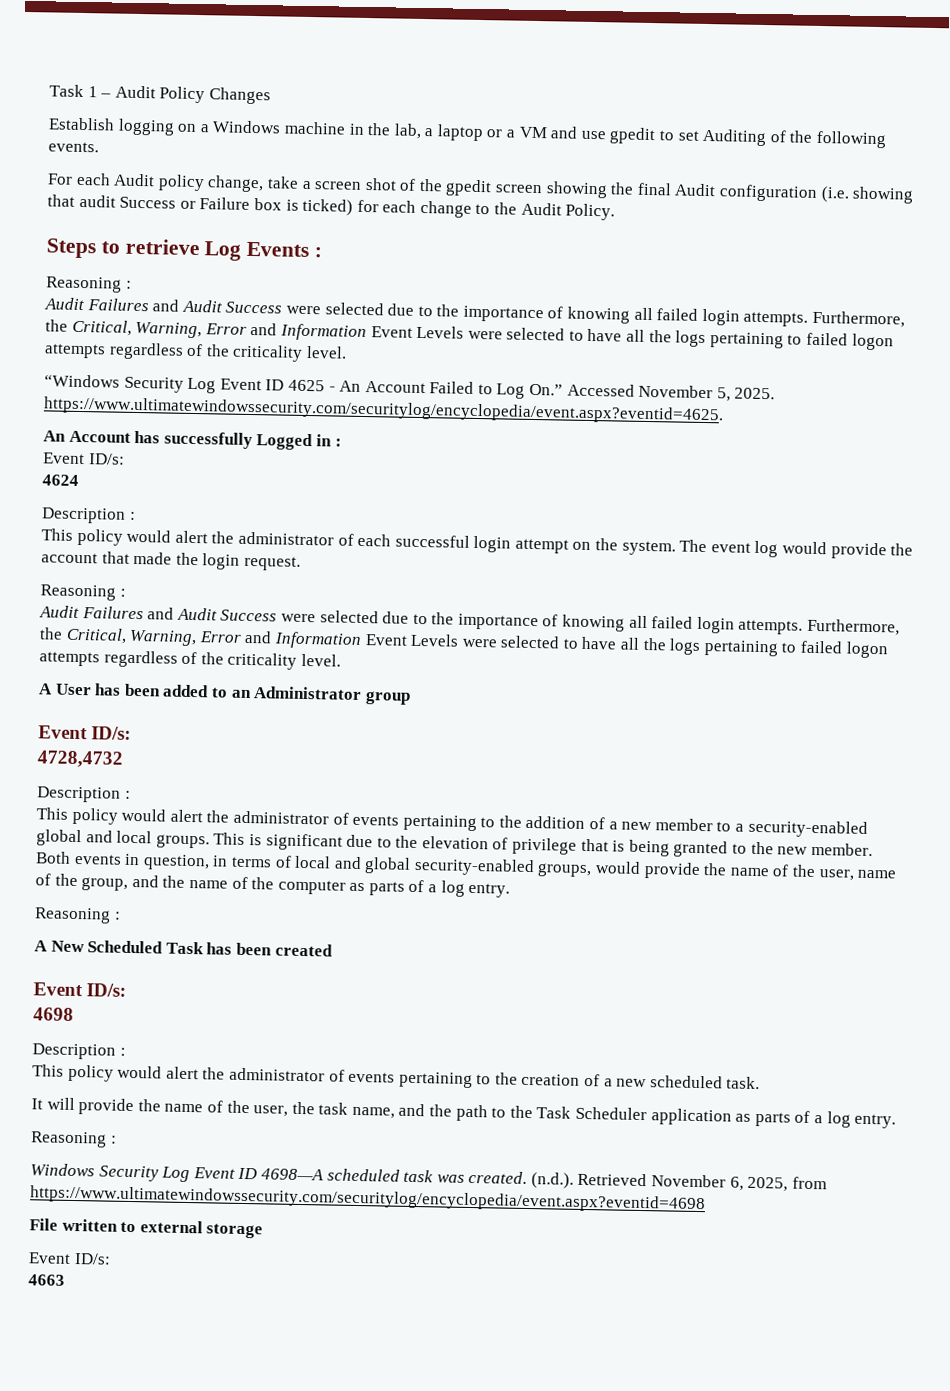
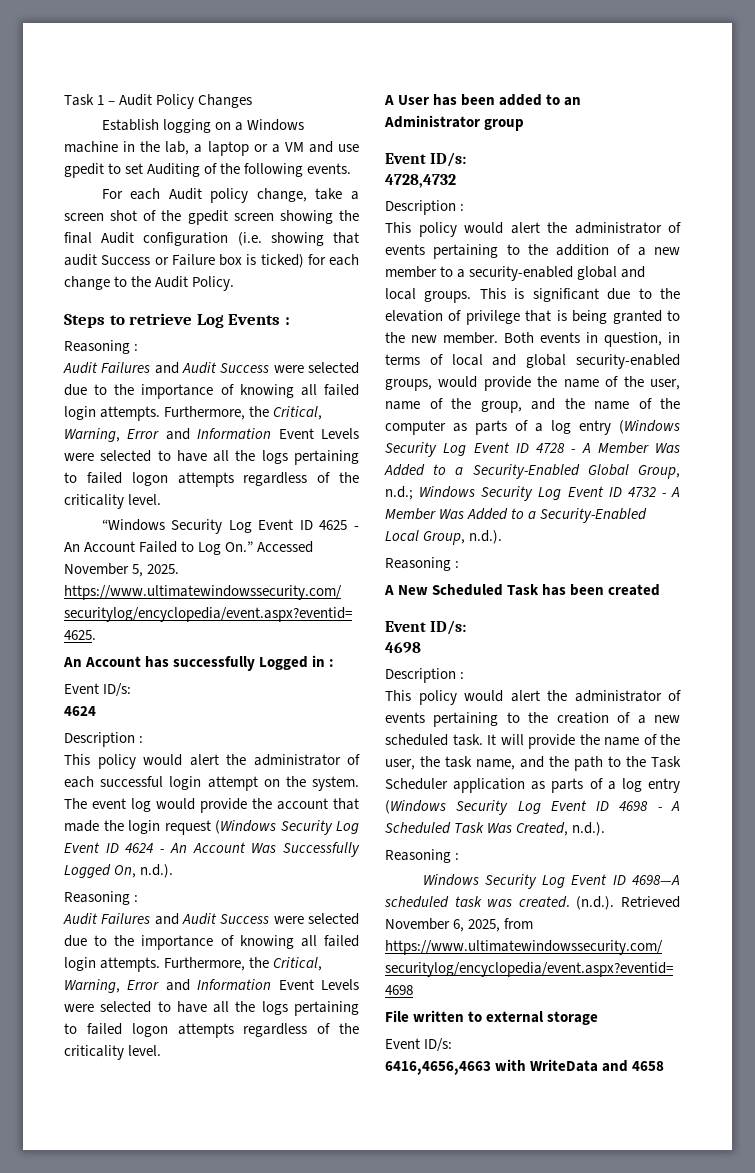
- The event log would provide the account that made the login request.
+ The event log would provide the account that made the login request (Windows Security Log Event ID 4624 - An Account Was Successfully Logged On, n.d.).
- Both events in question, in terms of local and global security-enabled groups, would provide the name of the user, name of the group, and the name of the computer as parts of a log entry.
+ Both events in question, in terms of local and global security-enabled groups, would provide the name of the user, name of the group, and the name of the computer as parts of a log entry (Windows Security Log Event ID 4728 - A Member Was Added to a Security-Enabled Global Group, n.d.; Windows Security Log Event ID 4732 - A Member Was Added to a Security-Enabled Local Group, n.d.).
- This policy would alert the administrator of events pertaining to the creation of a new scheduled task.
- It will provide the name of the user, the task name, and the path to the Task Scheduler application as parts of a log entry.
+ This policy would alert the administrator of events pertaining to the creation of a new scheduled task. It will provide the name of the user, the task name, and the path to the Task Scheduler application as parts of a log entry (Windows Security Log Event ID 4698 - A Scheduled Task Was Created, n.d.).
- 4663
+ 6416,4656,4663 with WriteData and 4658

